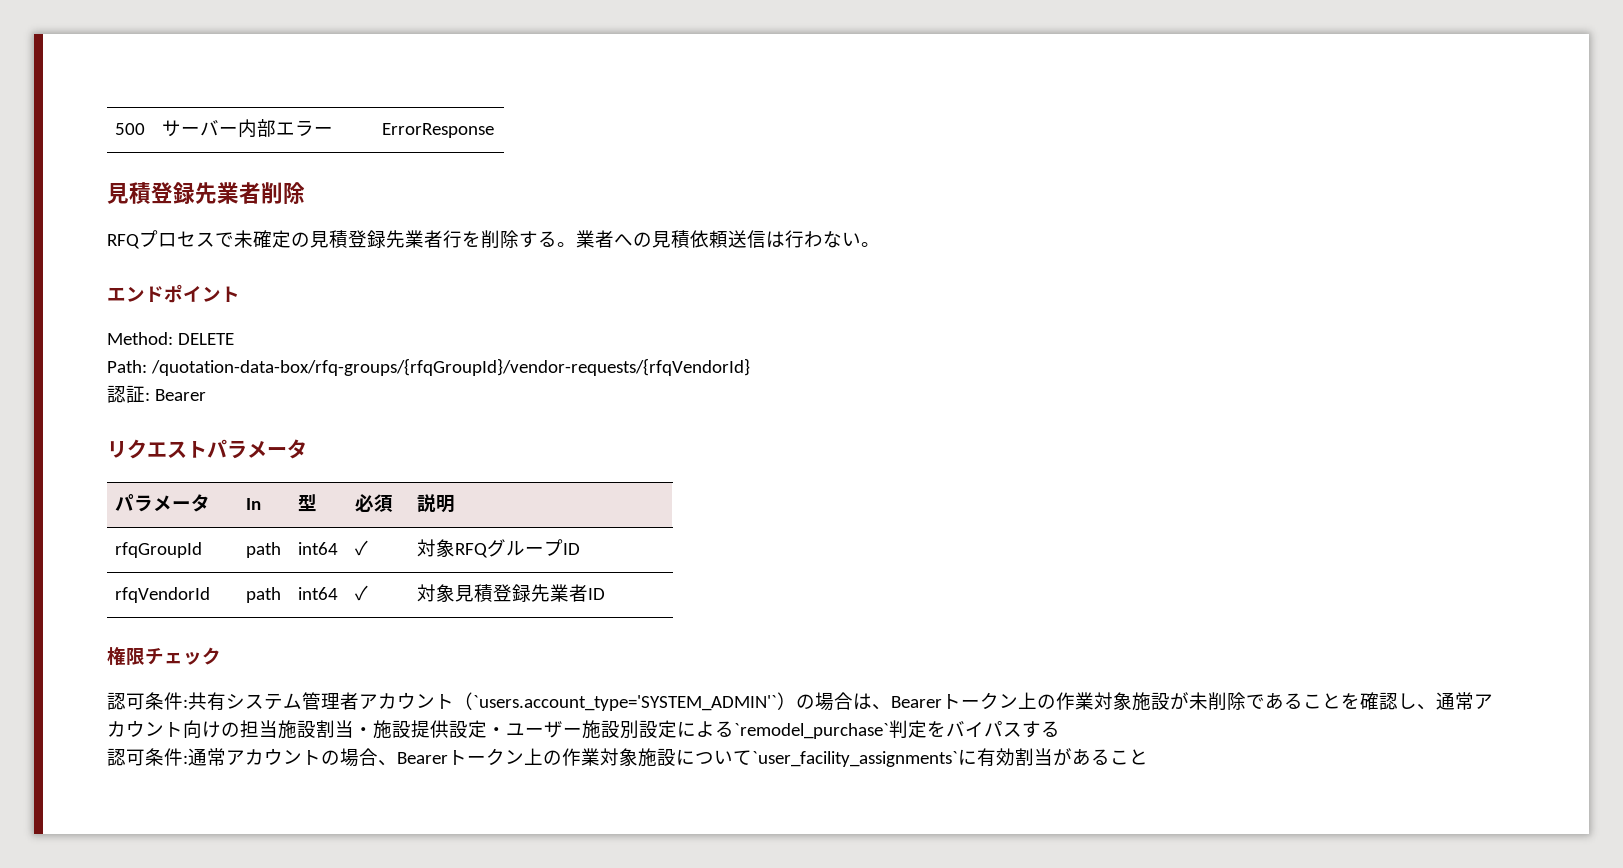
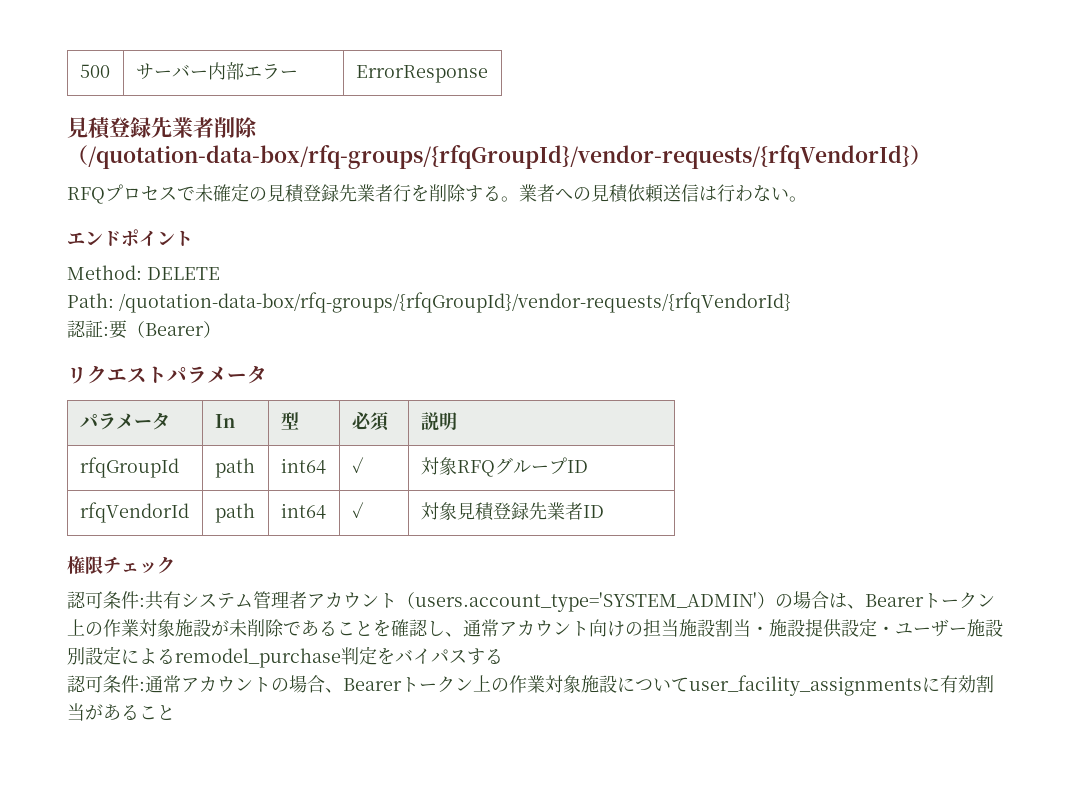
- 見積登録先業者削除
+ 見積登録先業者削除（/quotation-data-box/rfq-groups/{rfqGroupId}/vendor-requests/{rfqVendorId}）
- 認証: Bearer
+ 認証:要（Bearer）
- 認可条件:共有システム管理者アカウント（`users.account_type='SYSTEM_ADMIN'`）の場合は、Bearerトークン上の作業対象施設が未削除であることを確認し、通常アカウント向けの担当施設割当・施設提供設定・ユーザー施設別設定による`remodel_purchase`判定をバイパスする
+ 認可条件:共有システム管理者アカウント（users.account_type='SYSTEM_ADMIN'）の場合は、Bearerトークン上の作業対象施設が未削除であることを確認し、通常アカウント向けの担当施設割当・施設提供設定・ユーザー施設別設定によるremodel_purchase判定をバイパスする
- 認可条件:通常アカウントの場合、Bearerトークン上の作業対象施設について`user_facility_assignments`に有効割当があること
+ 認可条件:通常アカウントの場合、Bearerトークン上の作業対象施設についてuser_facility_assignmentsに有効割当があること

